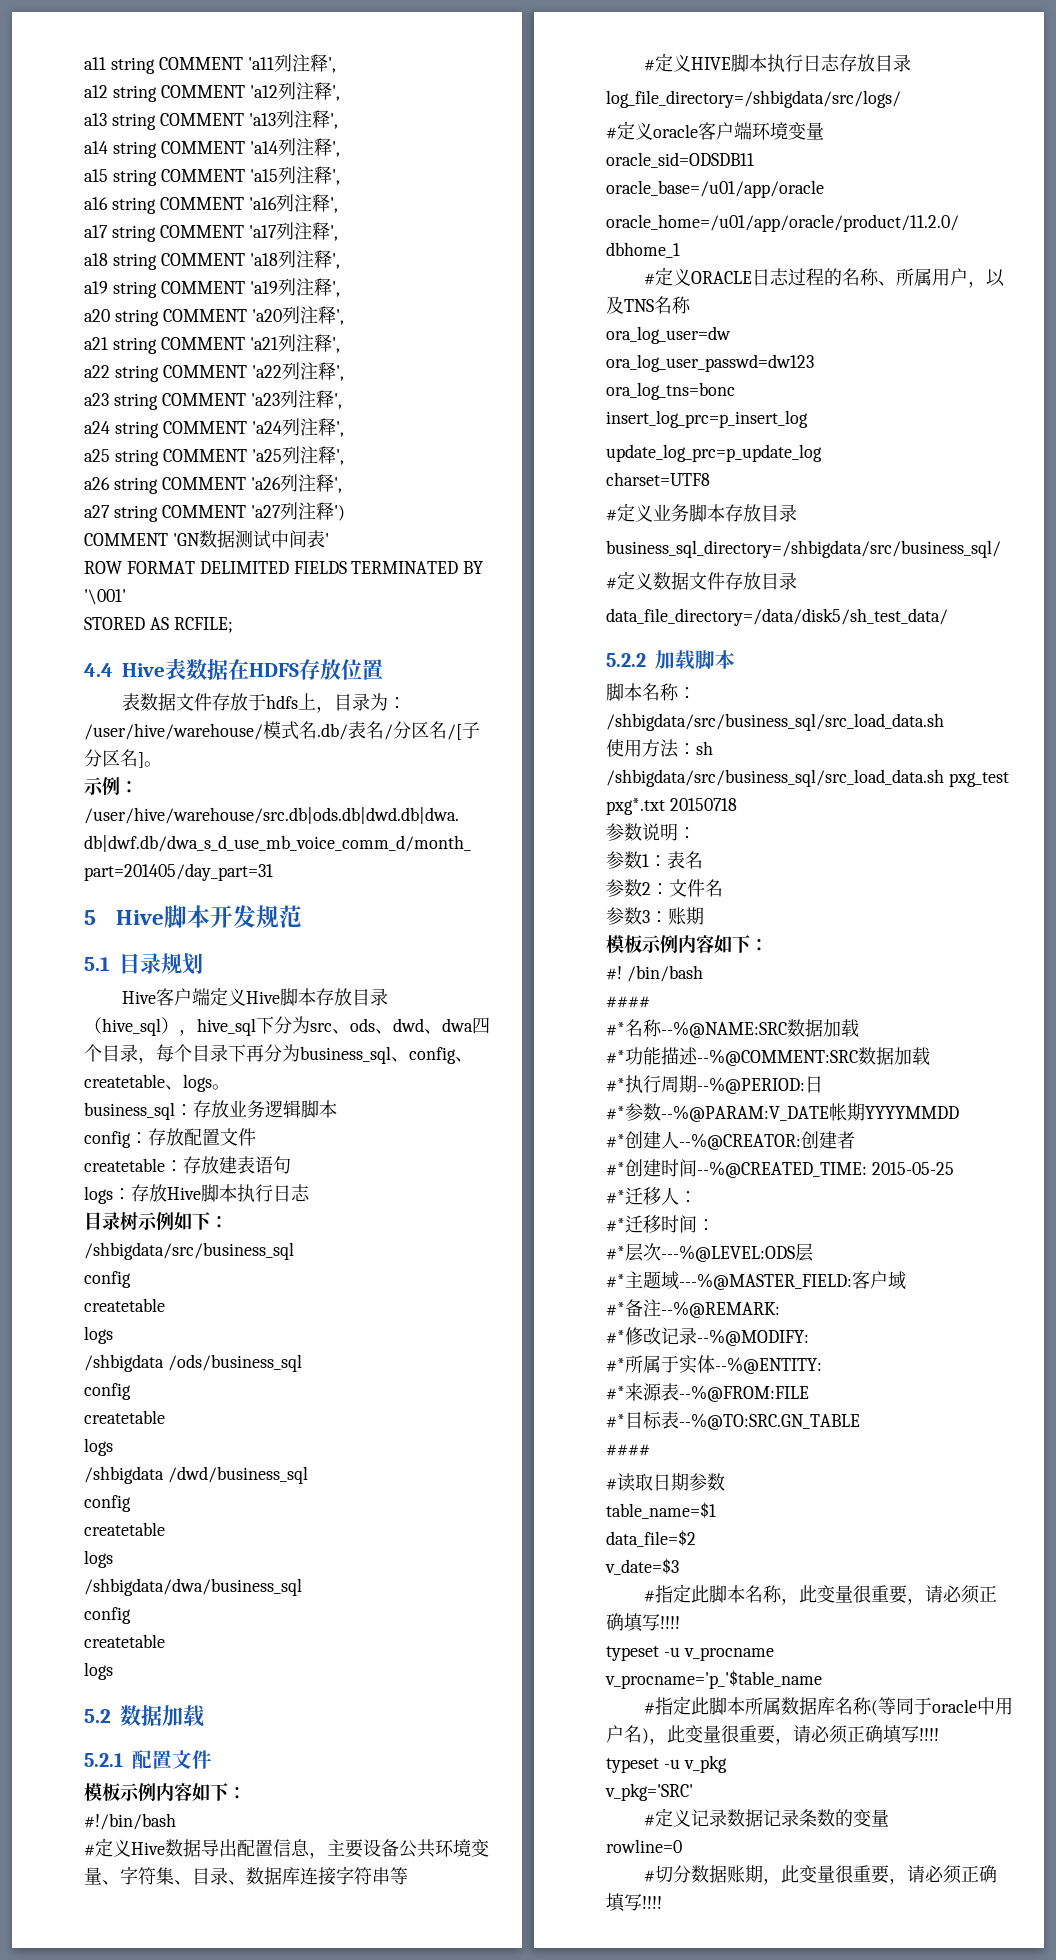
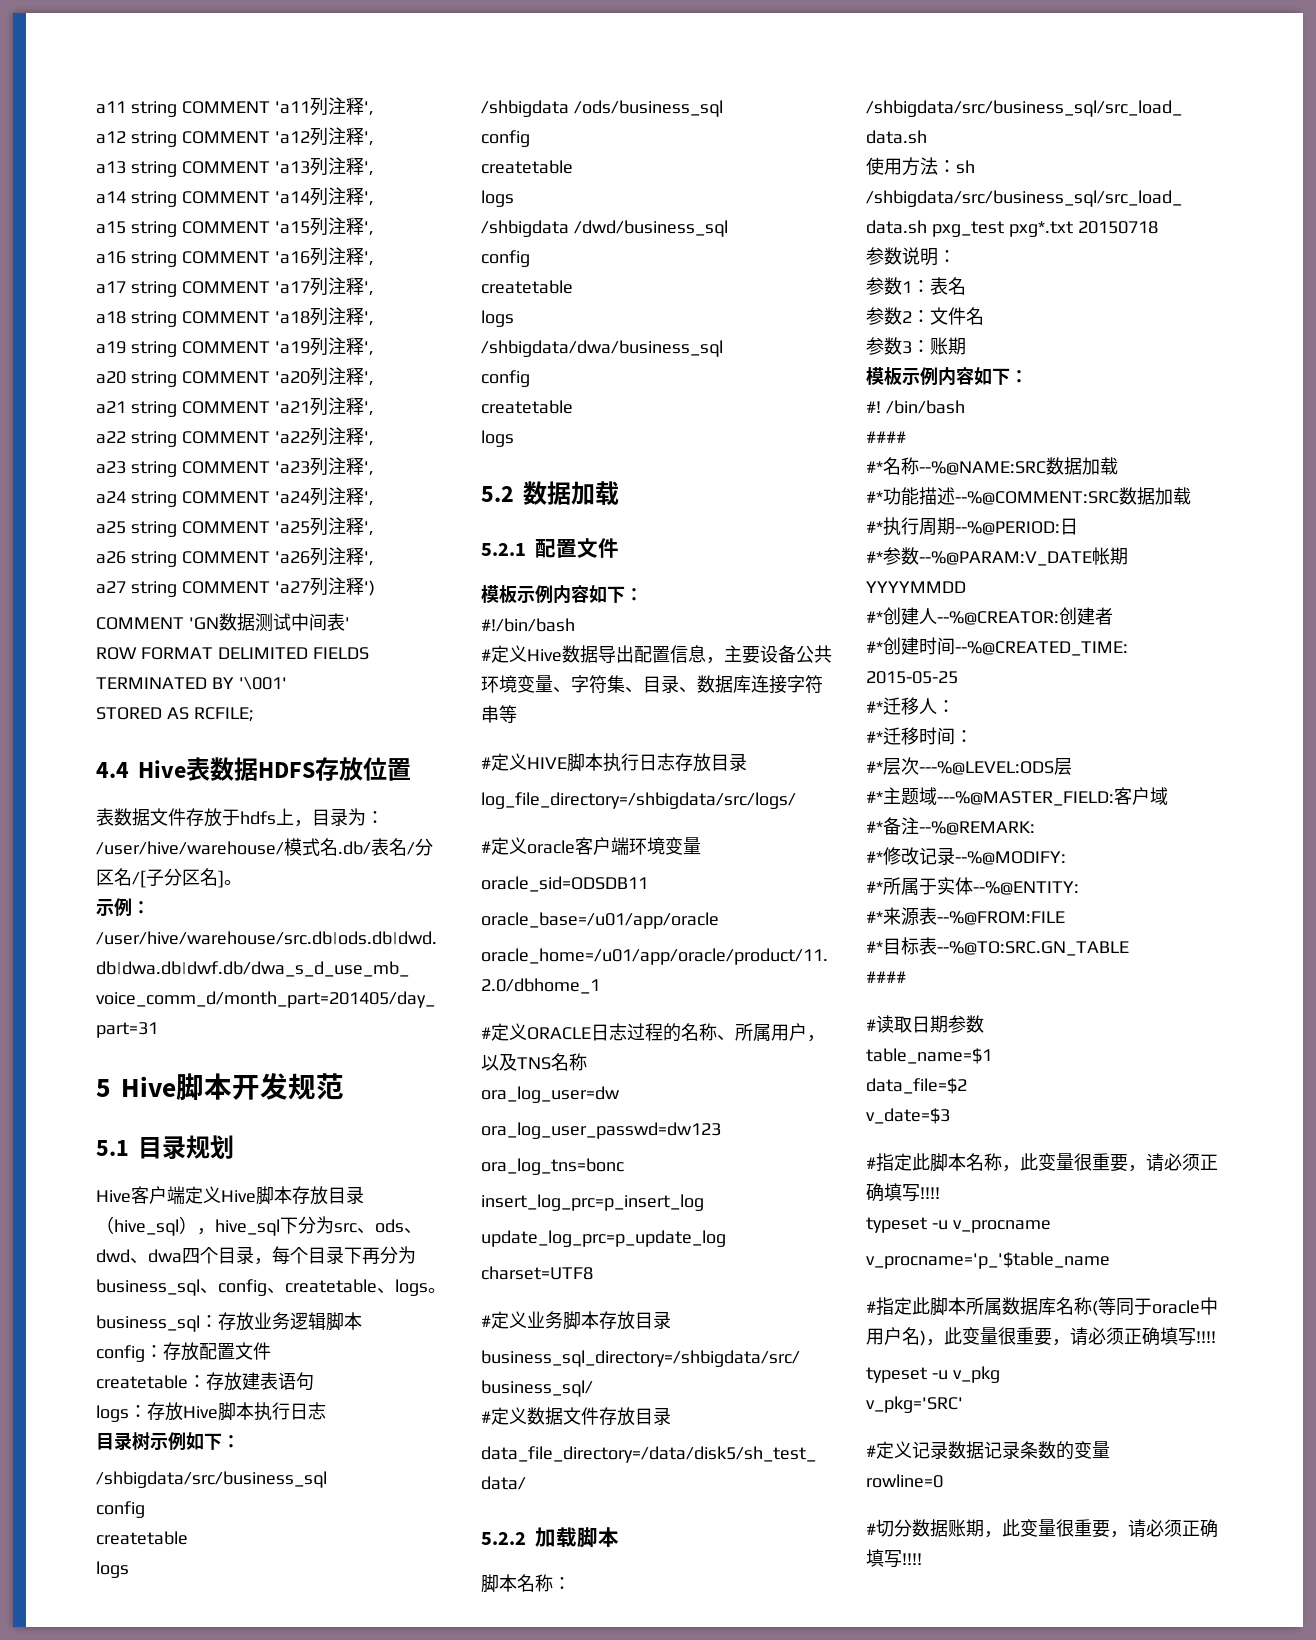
- 4.4 Hive表数据在HDFS存放位置
+ 4.4 Hive表数据HDFS存放位置

